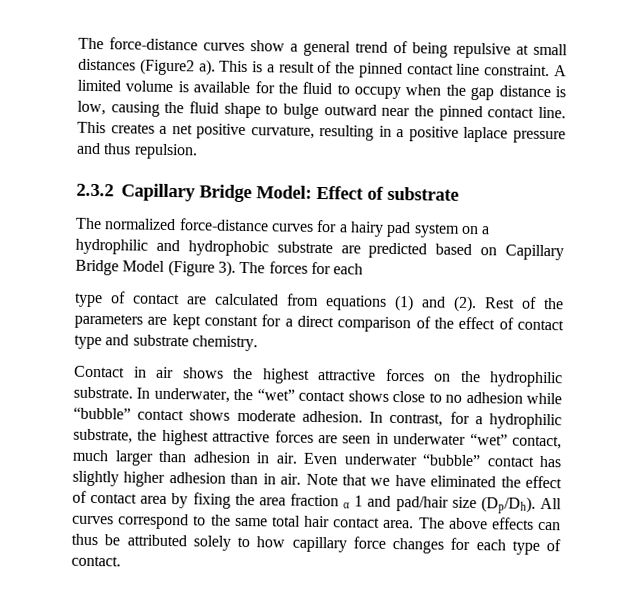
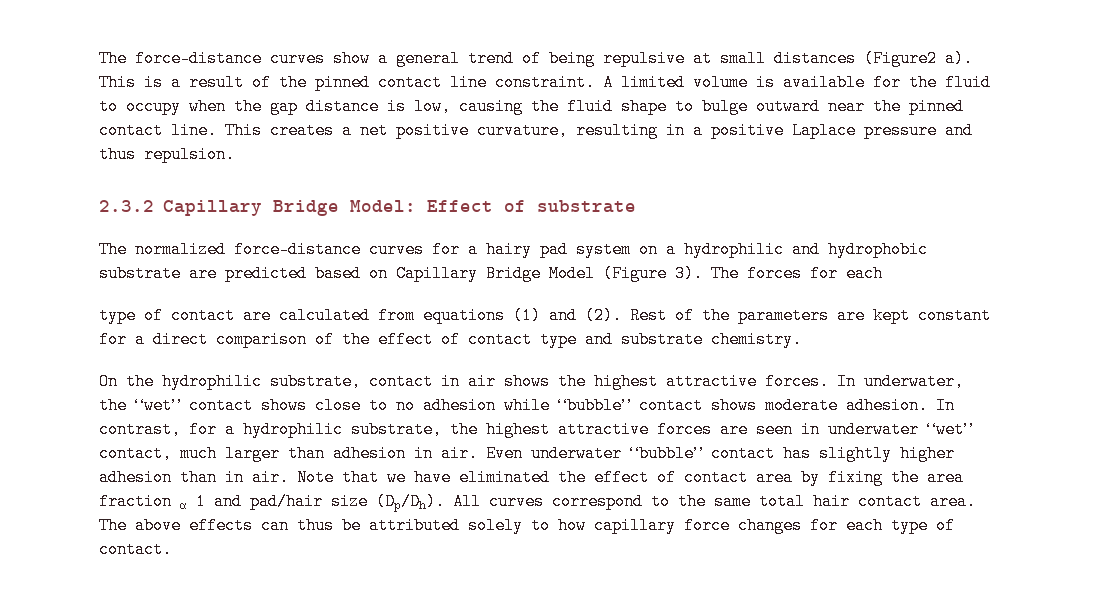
- This creates a net positive curvature, resulting in a positive laplace pressure and thus repulsion.
+ This creates a net positive curvature, resulting in a positive Laplace pressure and thus repulsion.
- Contact in air shows the highest attractive forces on the hydrophilic substrate.
+ On the hydrophilic substrate, contact in air shows the highest attractive forces.

